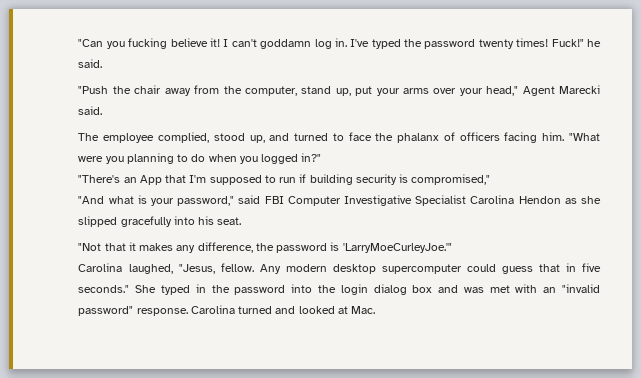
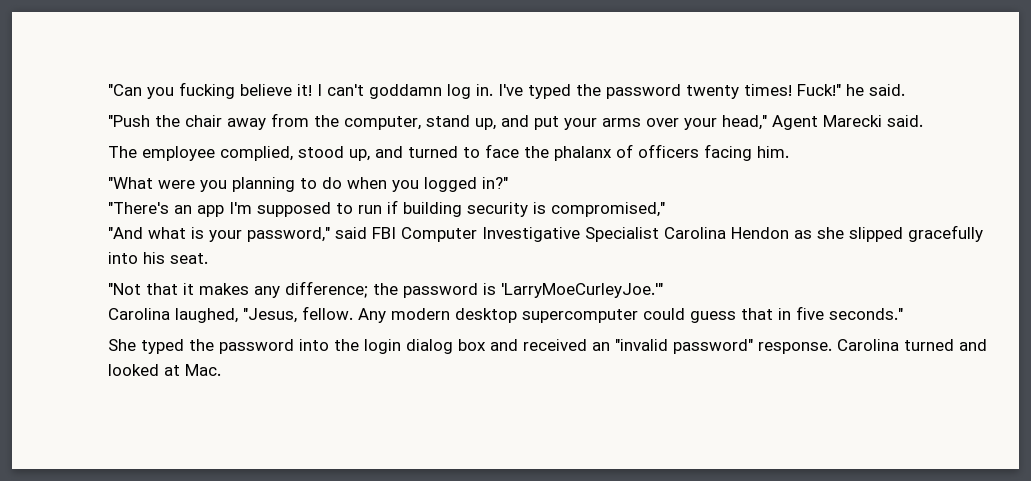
- "Push the chair away from the computer, stand up, put your arms over your head," Agent Marecki said.
+ "Push the chair away from the computer, stand up, and put your arms over your head," Agent Marecki said.
- The employee complied, stood up, and turned to face the phalanx of officers facing him. "What were you planning to do when you logged in?"
+ The employee complied, stood up, and turned to face the phalanx of officers facing him.
+ "What were you planning to do when you logged in?"
- "There's an App that I'm supposed to run if building security is compromised,"
+ "There's an app I'm supposed to run if building security is compromised,"
- "Not that it makes any difference, the password is 'LarryMoeCurleyJoe.'"
+ "Not that it makes any difference; the password is 'LarryMoeCurleyJoe.'"
- Any modern desktop supercomputer could guess that in five seconds." She typed in the password into the login dialog box and was met with an "invalid password" response.
+ Any modern desktop supercomputer could guess that in five seconds."
+ She typed the password into the login dialog box and received an "invalid password" response.

